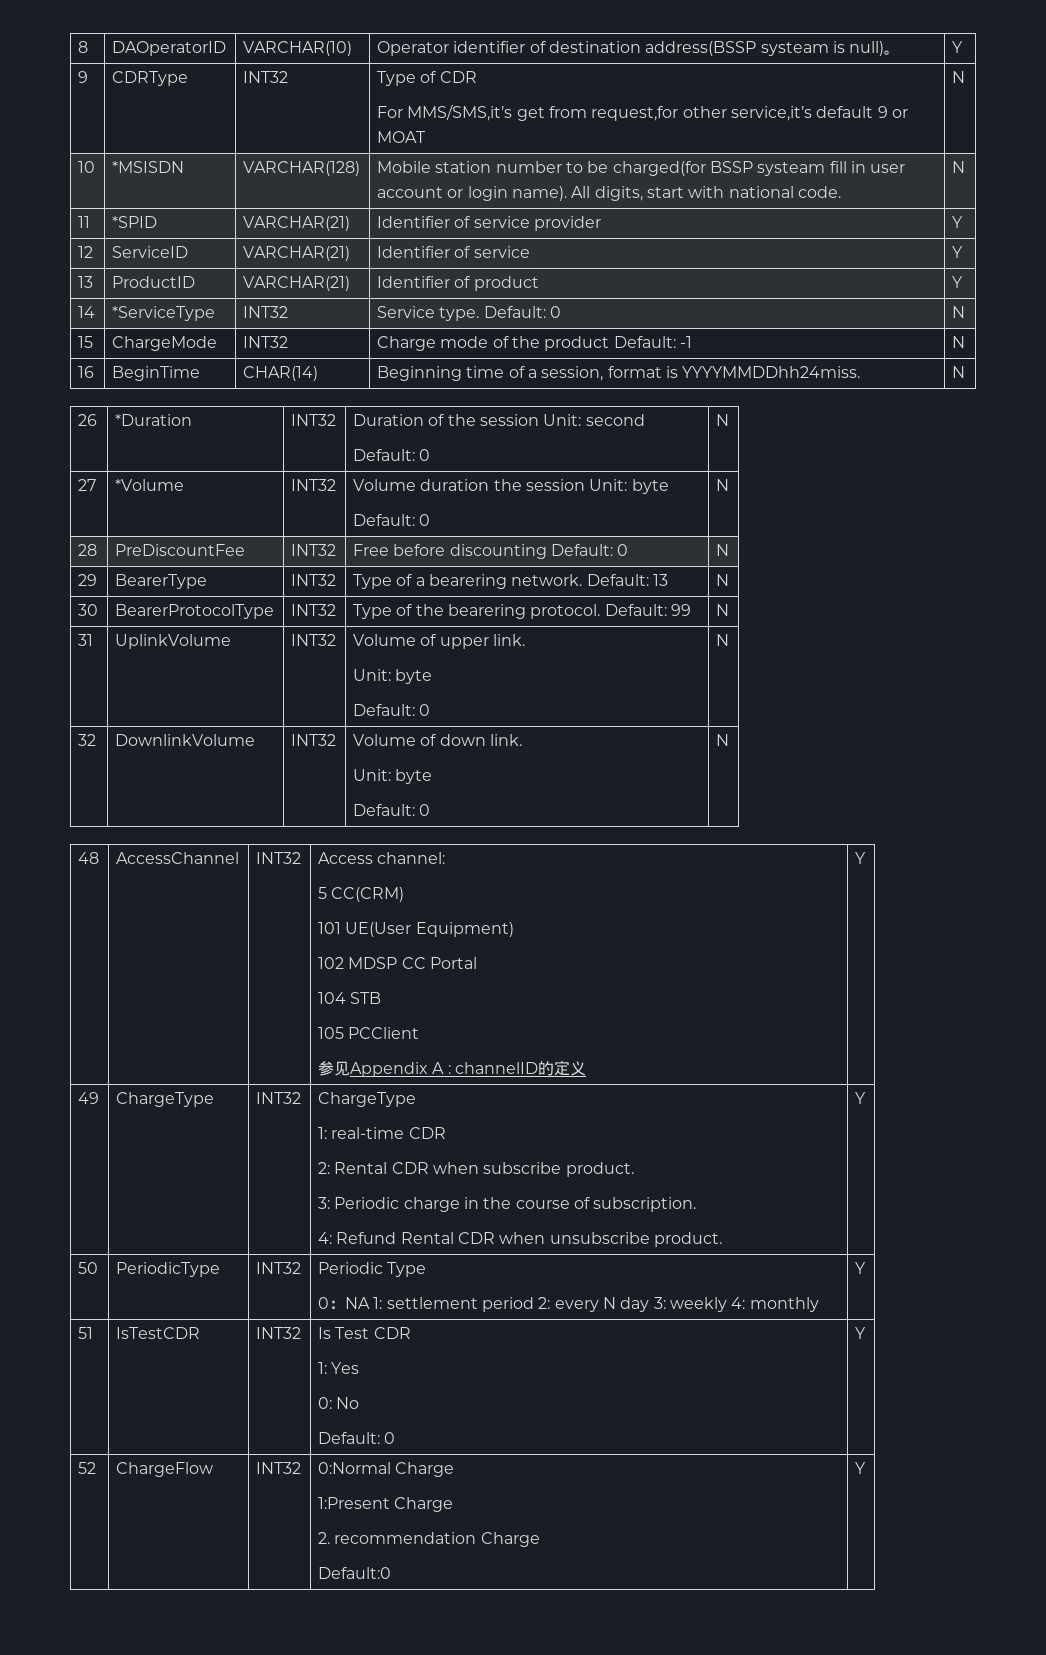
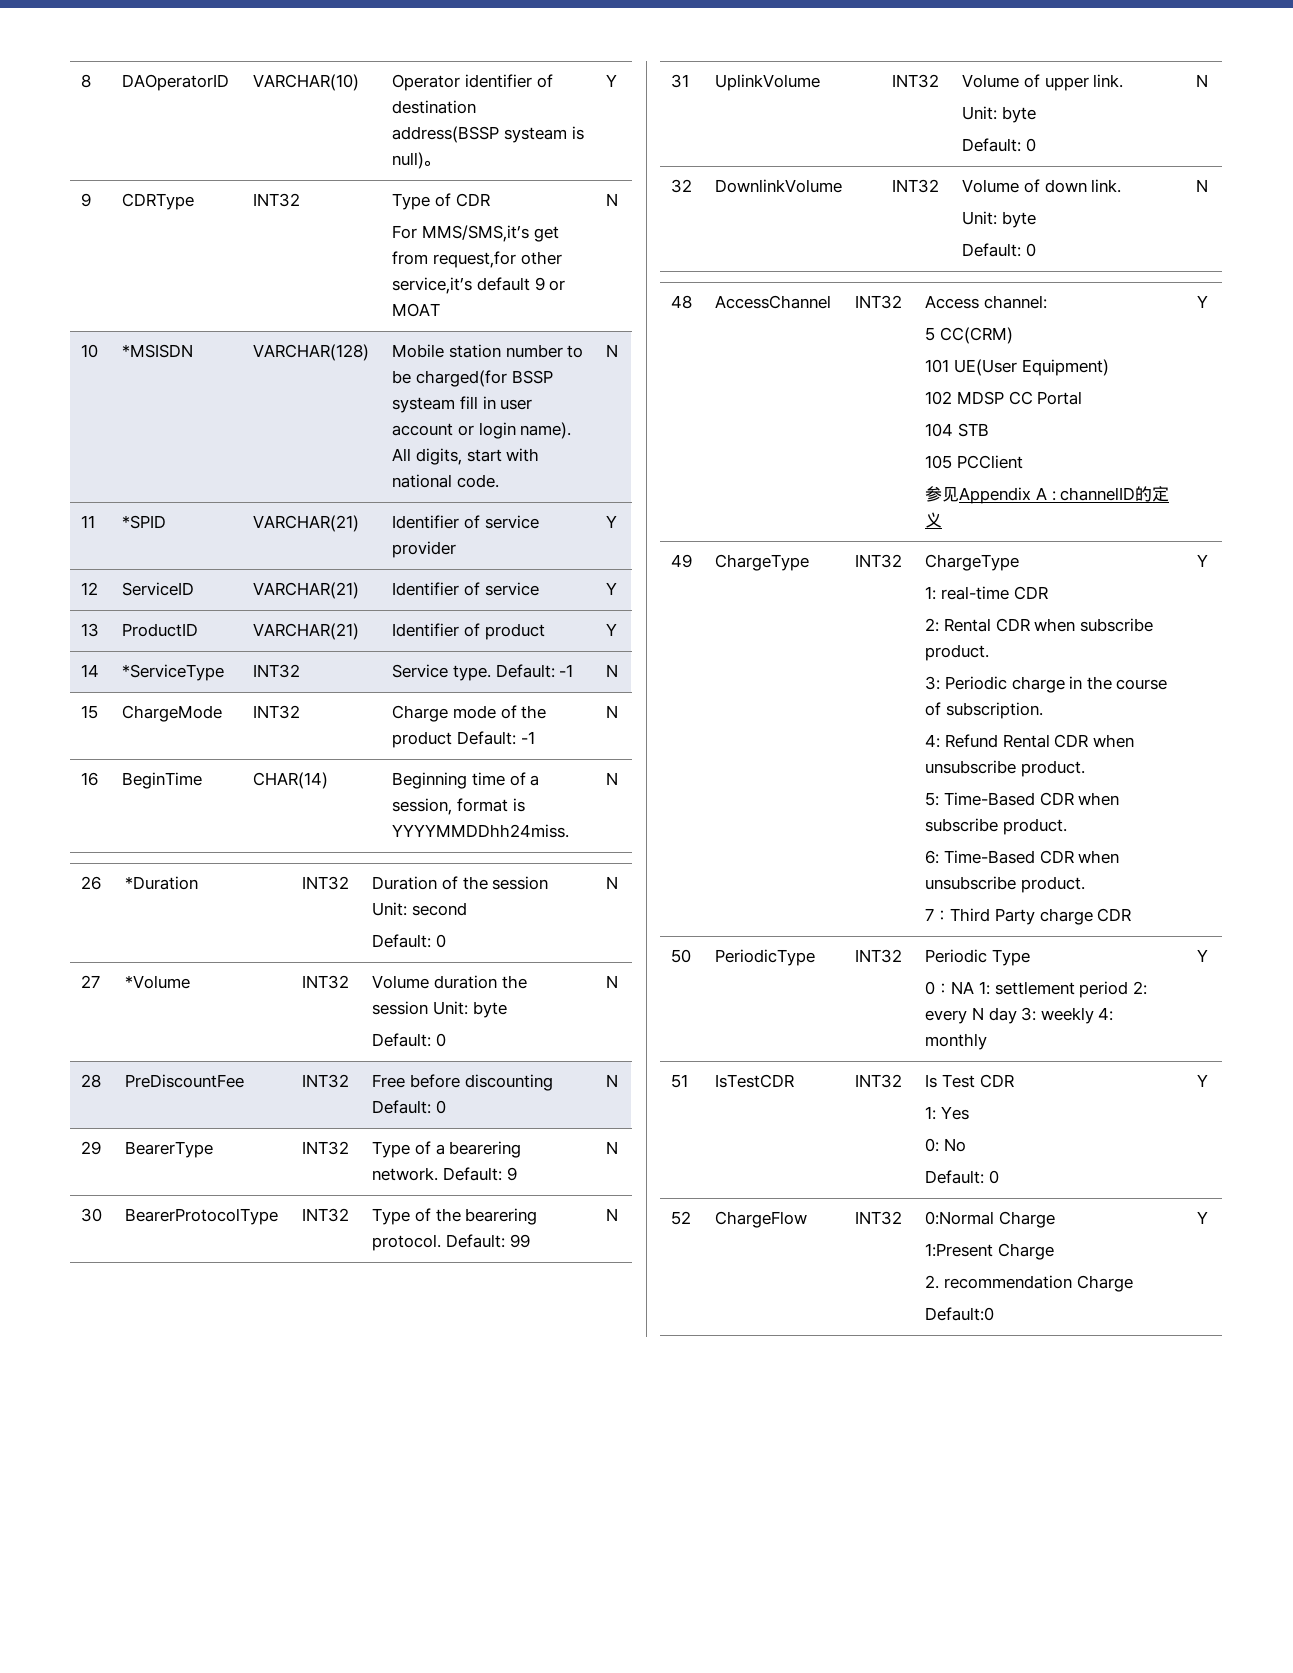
- 14 | *ServiceType | INT32 | Service type. Default: 0 | N
+ 14 | *ServiceType | INT32 | Service type. Default: -1 | N
- 29 | BearerType | INT32 | Type of a bearering network. Default: 13 | N
+ 29 | BearerType | INT32 | Type of a bearering network. Default: 9 | N
+ 5: Time-Based CDR when subscribe product.
+ 6: Time-Based CDR when unsubscribe product.
+ 7：Third Party charge CDR

